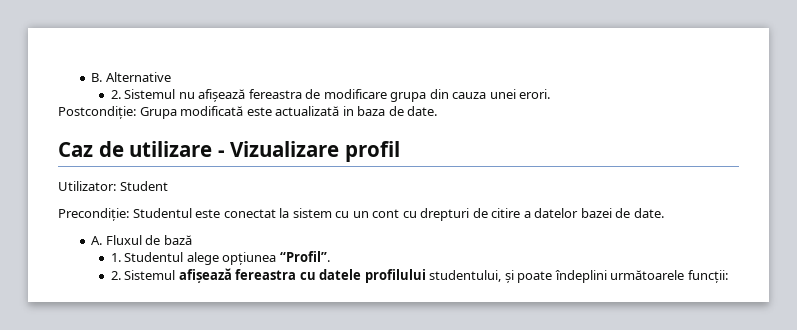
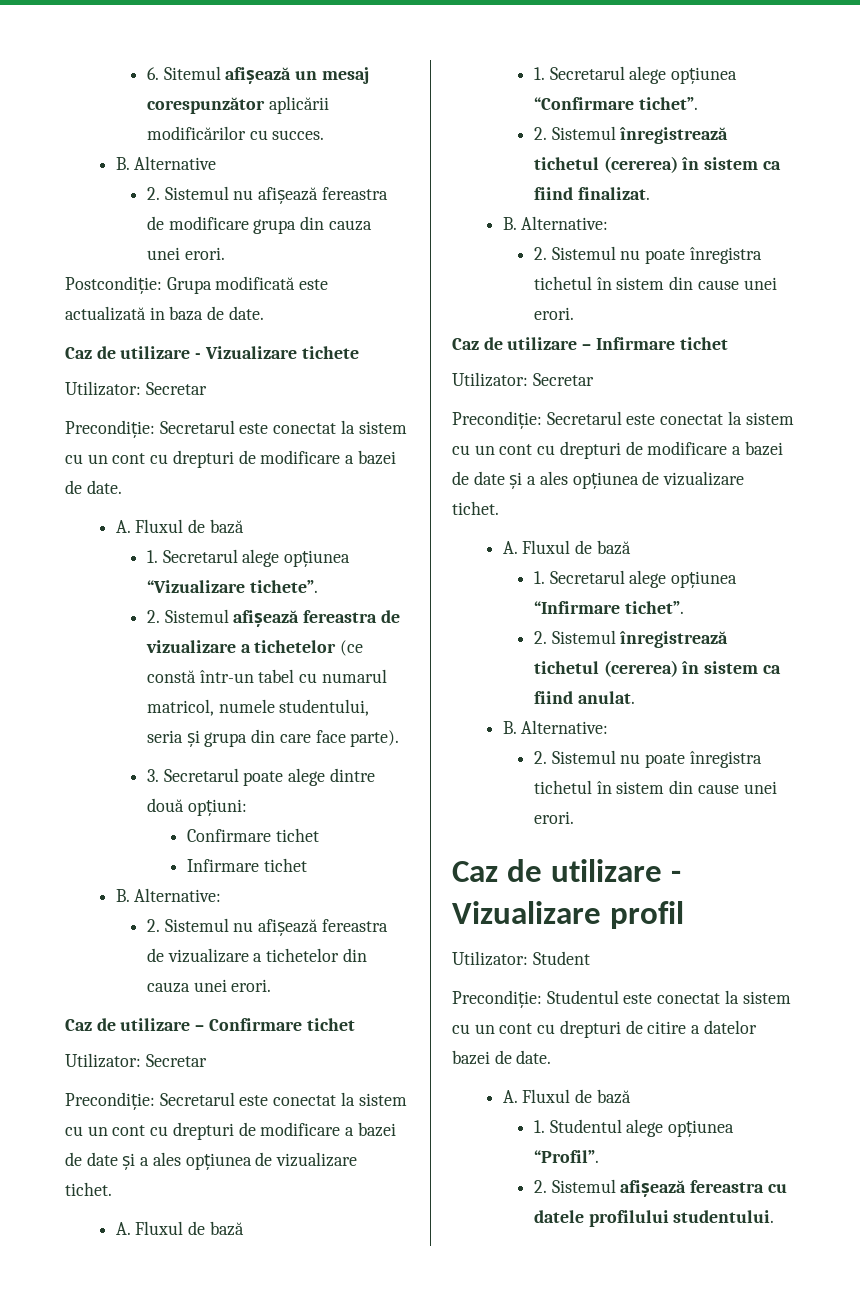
+ 6. Sitemul afișează un mesaj corespunzător aplicării modificărilor cu succes.
+ Caz de utilizare - Vizualizare tichete
+ Utilizator: Secretar
+ Precondiție: Secretarul este conectat la sistem cu un cont cu drepturi de modificare a bazei de date.
+ A. Fluxul de bază
+ 1. Secretarul alege opțiunea “Vizualizare tichete”.
+ 2. Sistemul afișează fereastra de vizualizare a tichetelor (ce constă într-un tabel cu numarul matricol, numele studentului, seria și grupa din care face parte).
+ 3. Secretarul poate alege dintre două opțiuni:
+ Confirmare tichet
+ Infirmare tichet
+ B. Alternative:
+ 2. Sistemul nu afișează fereastra de vizualizare a tichetelor din cauza unei erori.
+ Caz de utilizare – Confirmare tichet
+ Utilizator: Secretar
+ Precondiție: Secretarul este conectat la sistem cu un cont cu drepturi de modificare a bazei de date și a ales opțiunea de vizualizare tichet.
+ A. Fluxul de bază
+ 1. Secretarul alege opțiunea “Confirmare tichet”.
+ 2. Sistemul înregistrează tichetul (cererea) în sistem ca fiind finalizat.
+ B. Alternative:
+ 2. Sistemul nu poate înregistra tichetul în sistem din cause unei erori.
+ Caz de utilizare – Infirmare tichet
+ Utilizator: Secretar
+ Precondiție: Secretarul este conectat la sistem cu un cont cu drepturi de modificare a bazei de date și a ales opțiunea de vizualizare tichet.
+ A. Fluxul de bază
+ 1. Secretarul alege opțiunea “Infirmare tichet”.
+ 2. Sistemul înregistrează tichetul (cererea) în sistem ca fiind anulat.
+ B. Alternative:
+ 2. Sistemul nu poate înregistra tichetul în sistem din cause unei erori.
- 2. Sistemul afișează fereastra cu datele profilului studentului, și poate îndeplini următoarele funcții:
+ 2. Sistemul afișează fereastra cu datele profilului studentului.

